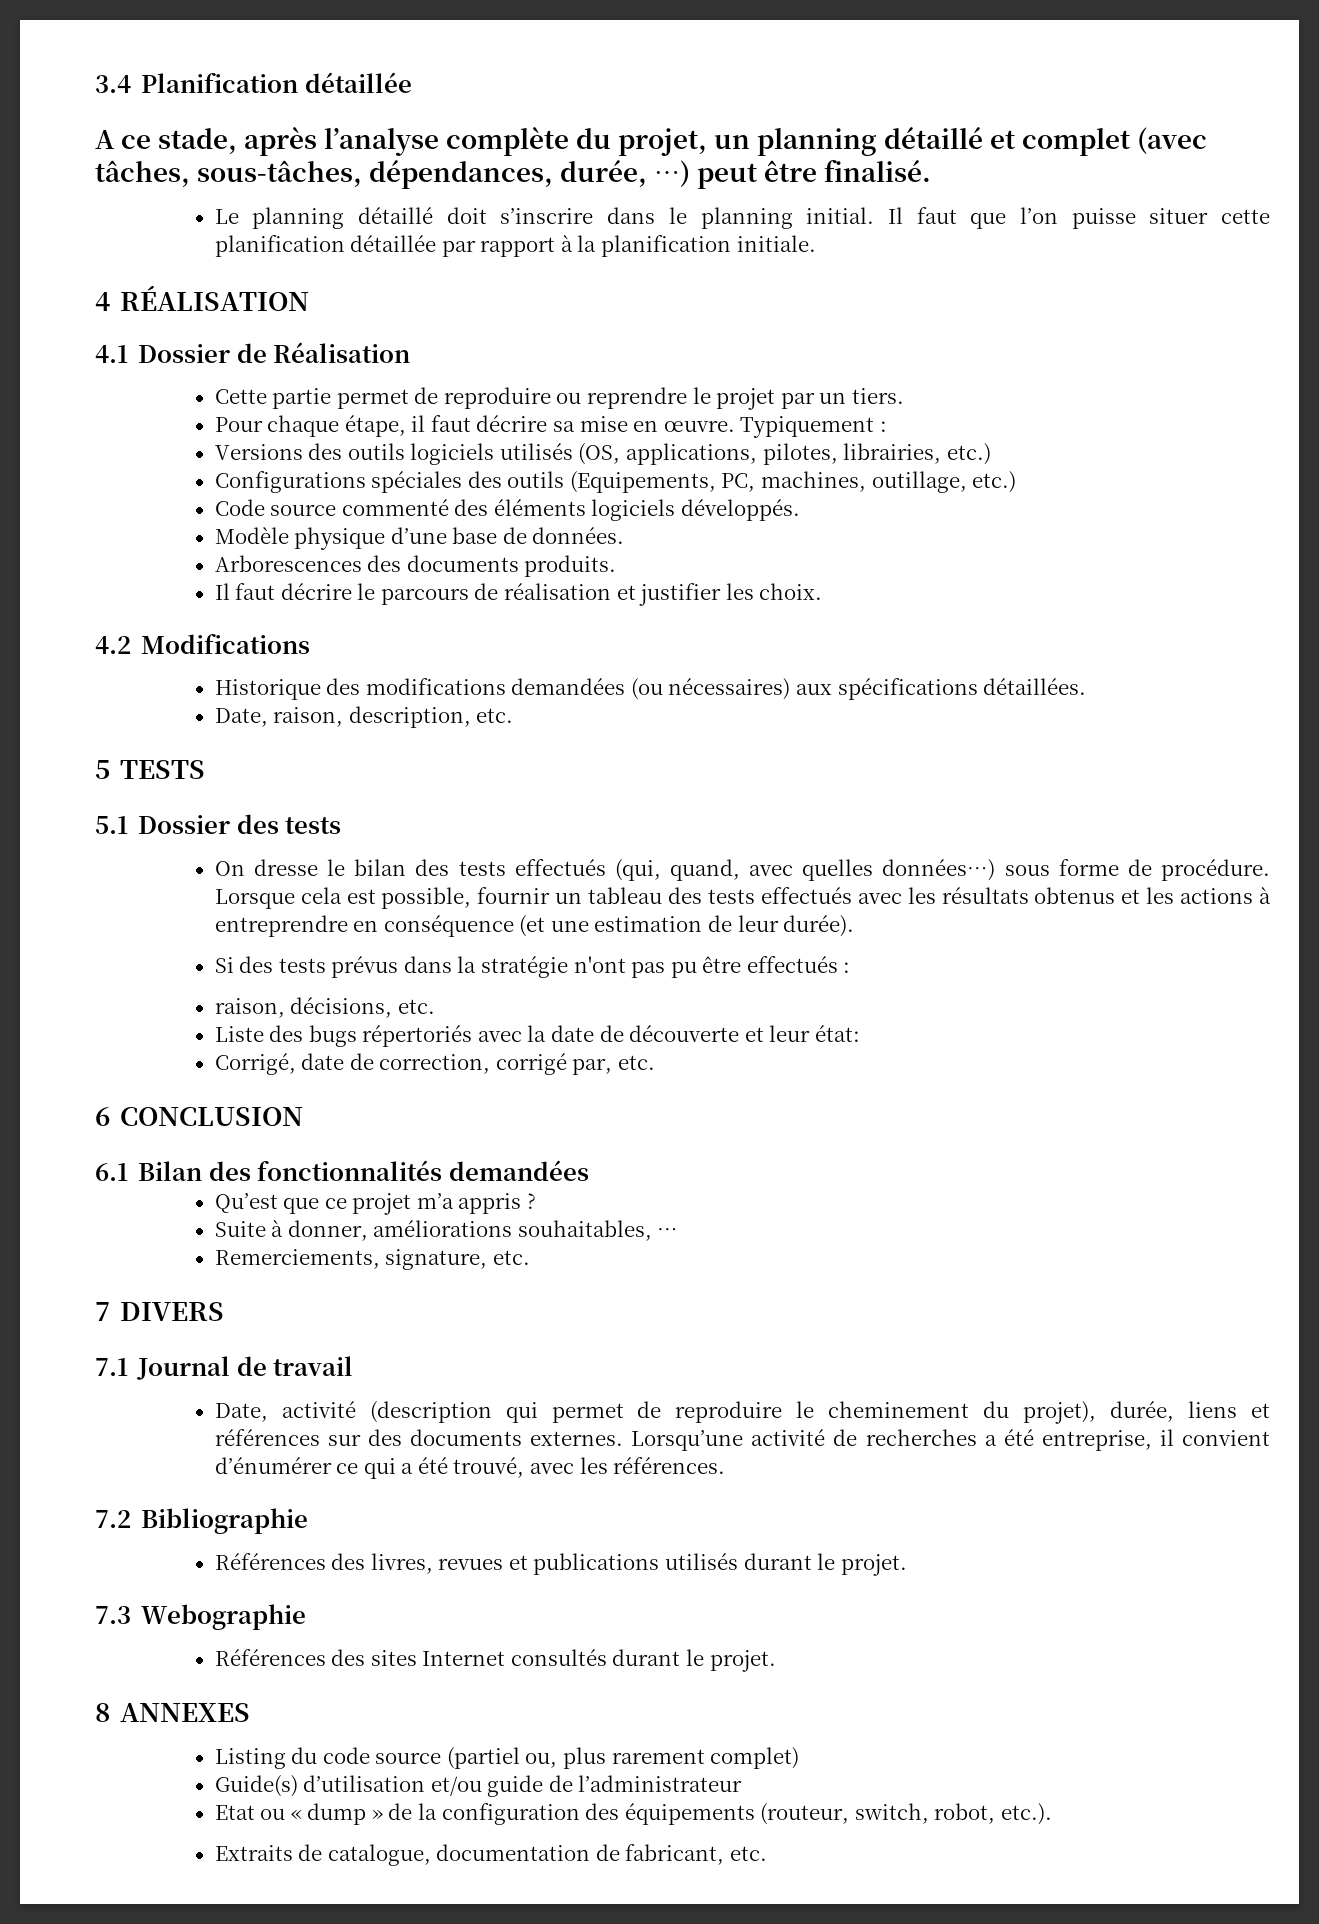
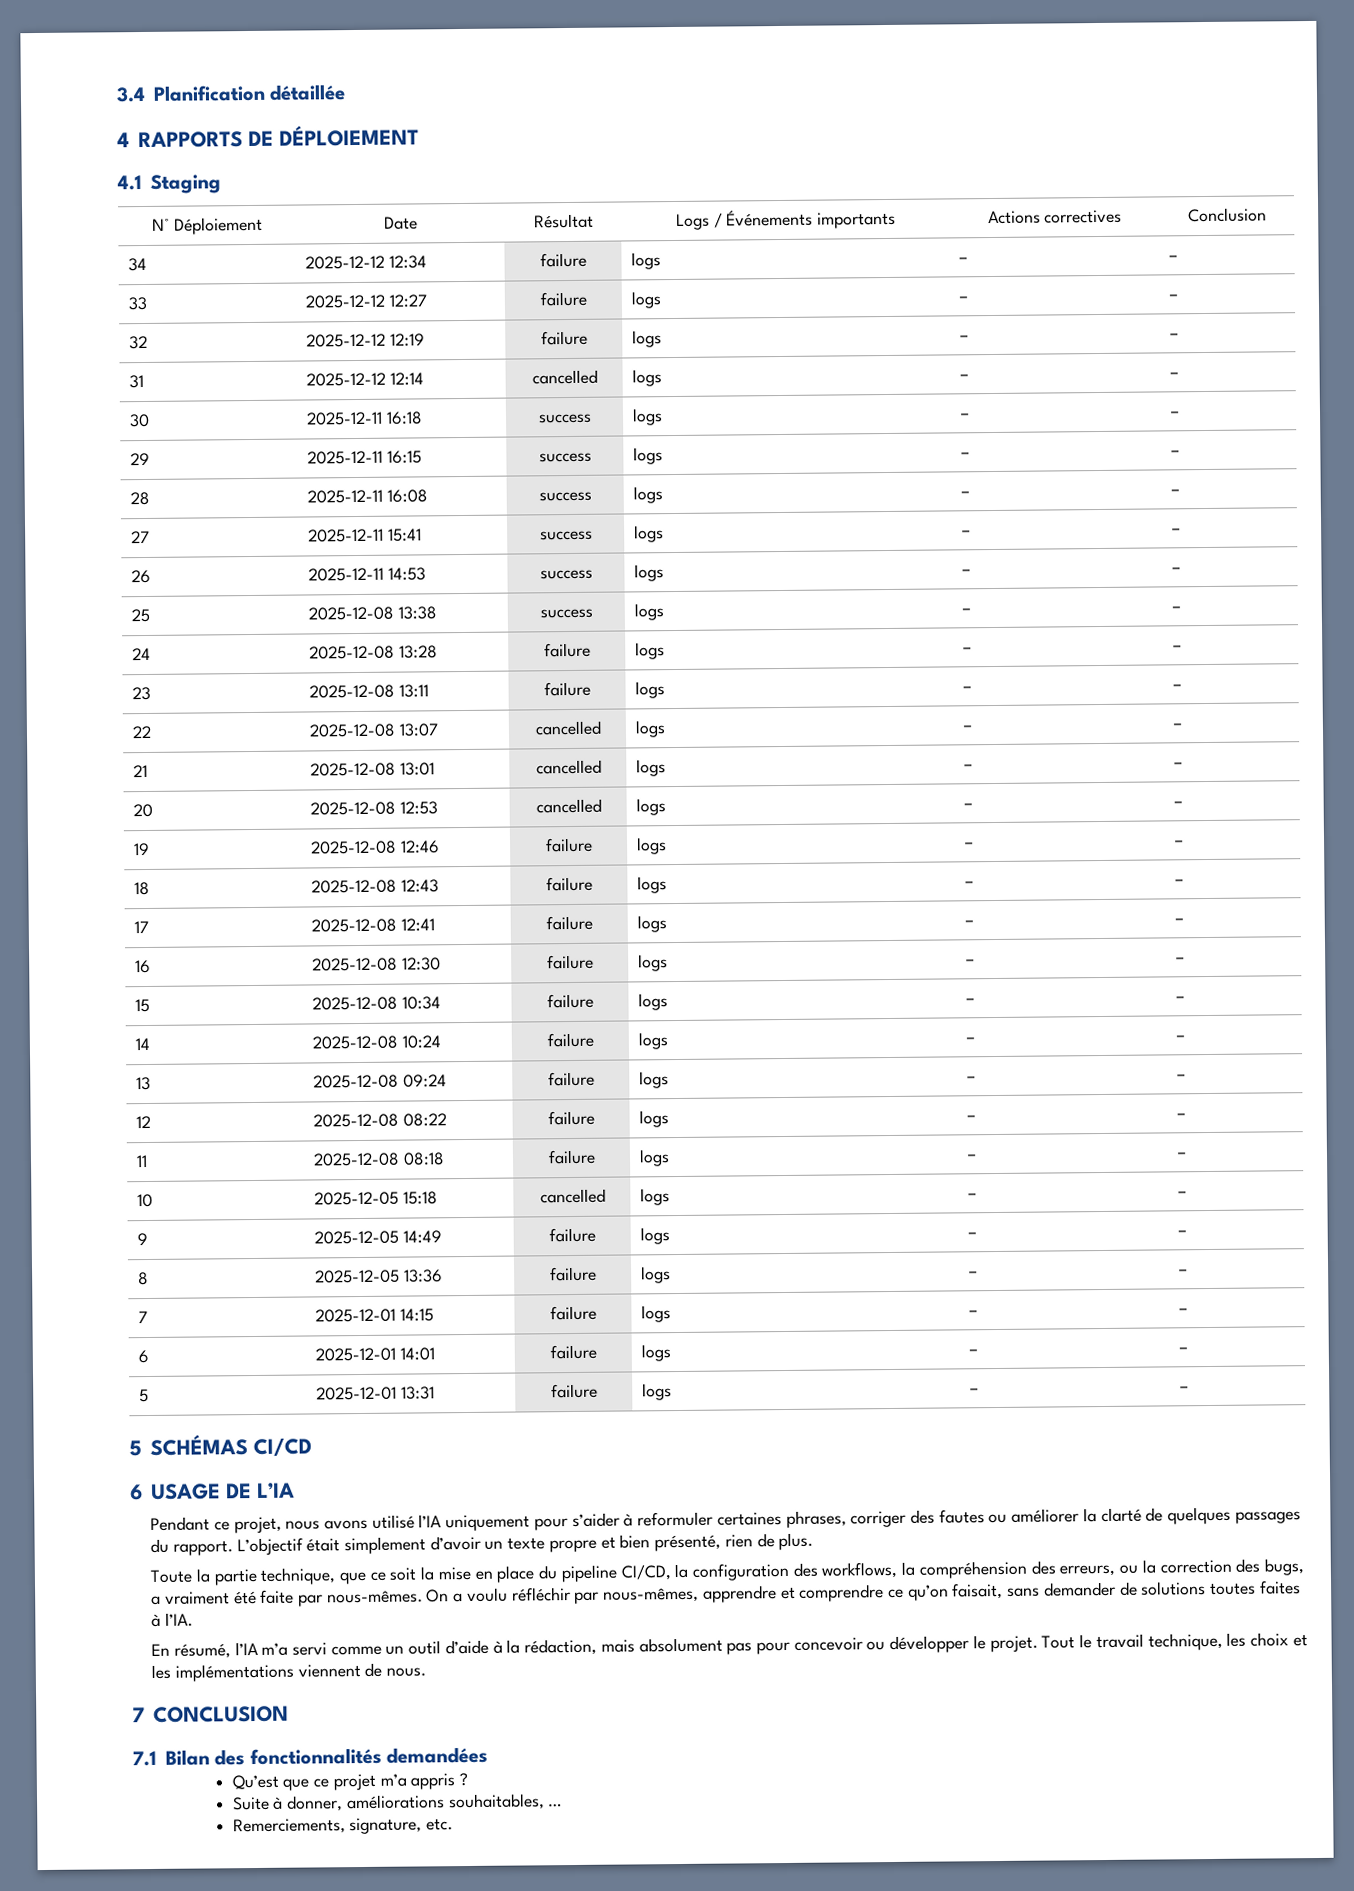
- A ce stade, après l’analyse complète du projet, un planning détaillé et complet (avec tâches, sous-tâches, dépendances, durée, …) peut être finalisé.
- Le planning détaillé doit s’inscrire dans le planning initial. Il faut que l’on puisse situer cette planification détaillée par rapport à la planification initiale.
- 4 RÉALISATION
- 4.1 Dossier de Réalisation
- Cette partie permet de reproduire ou reprendre le projet par un tiers.
- Pour chaque étape, il faut décrire sa mise en œuvre. Typiquement :
- Versions des outils logiciels utilisés (OS, applications, pilotes, librairies, etc.)
- Configurations spéciales des outils (Equipements, PC, machines, outillage, etc.)
- Code source commenté des éléments logiciels développés.
- Modèle physique d’une base de données.
- Arborescences des documents produits.
- Il faut décrire le parcours de réalisation et justifier les choix.
- 4.2 Modifications
- Historique des modifications demandées (ou nécessaires) aux spécifications détaillées.
- Date, raison, description, etc.
- 5 TESTS
- 5.1 Dossier des tests
- On dresse le bilan des tests effectués (qui, quand, avec quelles données…) sous forme de procédure. Lorsque cela est possible, fournir un tableau des tests effectués avec les résultats obtenus et les actions à entreprendre en conséquence (et une estimation de leur durée).
- Si des tests prévus dans la stratégie n'ont pas pu être effectués :
- raison, décisions, etc.
- Liste des bugs répertoriés avec la date de découverte et leur état:
- Corrigé, date de correction, corrigé par, etc.
- 6 CONCLUSION
+ 4 RAPPORTS DE DÉPLOIEMENT
+ 4.1 Staging
+ N° Déploiement | Date | Résultat | Logs / Événements importants | Actions correctives | Conclusion
+ 34 | 2025-12-12 12:34 | failure | logs | – | –
+ 33 | 2025-12-12 12:27 | failure | logs | – | –
+ 32 | 2025-12-12 12:19 | failure | logs | – | –
+ 31 | 2025-12-12 12:14 | cancelled | logs | – | –
+ 30 | 2025-12-11 16:18 | success | logs | – | –
+ 29 | 2025-12-11 16:15 | success | logs | – | –
+ 28 | 2025-12-11 16:08 | success | logs | – | –
+ 27 | 2025-12-11 15:41 | success | logs | – | –
+ 26 | 2025-12-11 14:53 | success | logs | – | –
+ 25 | 2025-12-08 13:38 | success | logs | – | –
+ 24 | 2025-12-08 13:28 | failure | logs | – | –
+ 23 | 2025-12-08 13:11 | failure | logs | – | –
+ 22 | 2025-12-08 13:07 | cancelled | logs | – | –
+ 21 | 2025-12-08 13:01 | cancelled | logs | – | –
+ 20 | 2025-12-08 12:53 | cancelled | logs | – | –
+ 19 | 2025-12-08 12:46 | failure | logs | – | –
+ 18 | 2025-12-08 12:43 | failure | logs | – | –
+ 17 | 2025-12-08 12:41 | failure | logs | – | –
+ 16 | 2025-12-08 12:30 | failure | logs | – | –
+ 15 | 2025-12-08 10:34 | failure | logs | – | –
+ 14 | 2025-12-08 10:24 | failure | logs | – | –
+ 13 | 2025-12-08 09:24 | failure | logs | – | –
+ 12 | 2025-12-08 08:22 | failure | logs | – | –
+ 11 | 2025-12-08 08:18 | failure | logs | – | –
+ 10 | 2025-12-05 15:18 | cancelled | logs | – | –
+ 9 | 2025-12-05 14:49 | failure | logs | – | –
+ 8 | 2025-12-05 13:36 | failure | logs | – | –
+ 7 | 2025-12-01 14:15 | failure | logs | – | –
+ 6 | 2025-12-01 14:01 | failure | logs | – | –
+ 5 | 2025-12-01 13:31 | failure | logs | – | –
+ 5 SCHÉMAS CI/CD
+ 6 USAGE DE L’IA
+ Pendant ce projet, nous avons utilisé l’IA uniquement pour s’aider à reformuler certaines phrases, corriger des fautes ou améliorer la clarté de quelques passages du rapport. L’objectif était simplement d’avoir un texte propre et bien présenté, rien de plus.
+ Toute la partie technique, que ce soit la mise en place du pipeline CI/CD, la configuration des workflows, la compréhension des erreurs, ou la correction des bugs, a vraiment été faite par nous-mêmes. On a voulu réfléchir par nous-mêmes, apprendre et comprendre ce qu’on faisait, sans demander de solutions toutes faites à l’IA.
+ En résumé, l’IA m’a servi comme un outil d’aide à la rédaction, mais absolument pas pour concevoir ou développer le projet. Tout le travail technique, les choix et les implémentations viennent de nous.
+ 7 CONCLUSION
- 6.1 Bilan des fonctionnalités demandées
+ 7.1 Bilan des fonctionnalités demandées
- 7 DIVERS
- 7.1 Journal de travail
- Date, activité (description qui permet de reproduire le cheminement du projet), durée, liens et références sur des documents externes. Lorsqu’une activité de recherches a été entreprise, il convient d’énumérer ce qui a été trouvé, avec les références.
- 7.2 Bibliographie
- Références des livres, revues et publications utilisés durant le projet.
- 7.3 Webographie
- Références des sites Internet consultés durant le projet.
- 8 ANNEXES
- Listing du code source (partiel ou, plus rarement complet)
- Guide(s) d’utilisation et/ou guide de l’administrateur
- Etat ou « dump » de la configuration des équipements (routeur, switch, robot, etc.).
- Extraits de catalogue, documentation de fabricant, etc.

